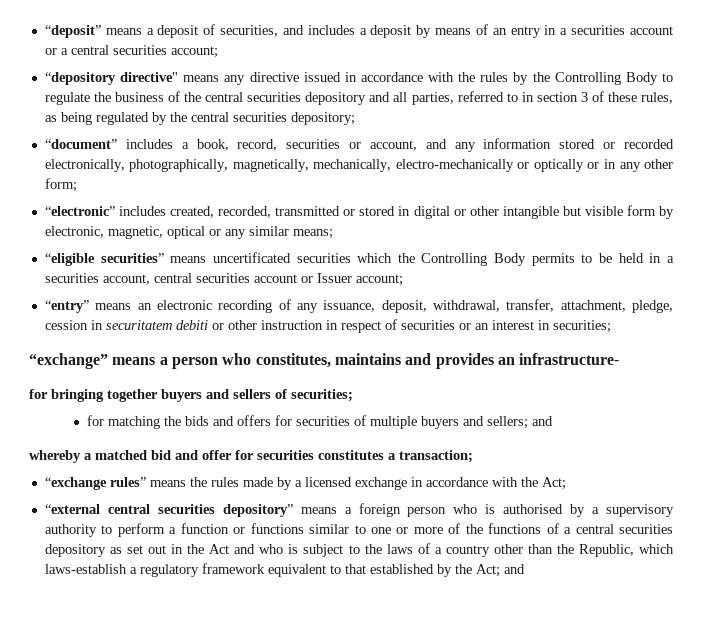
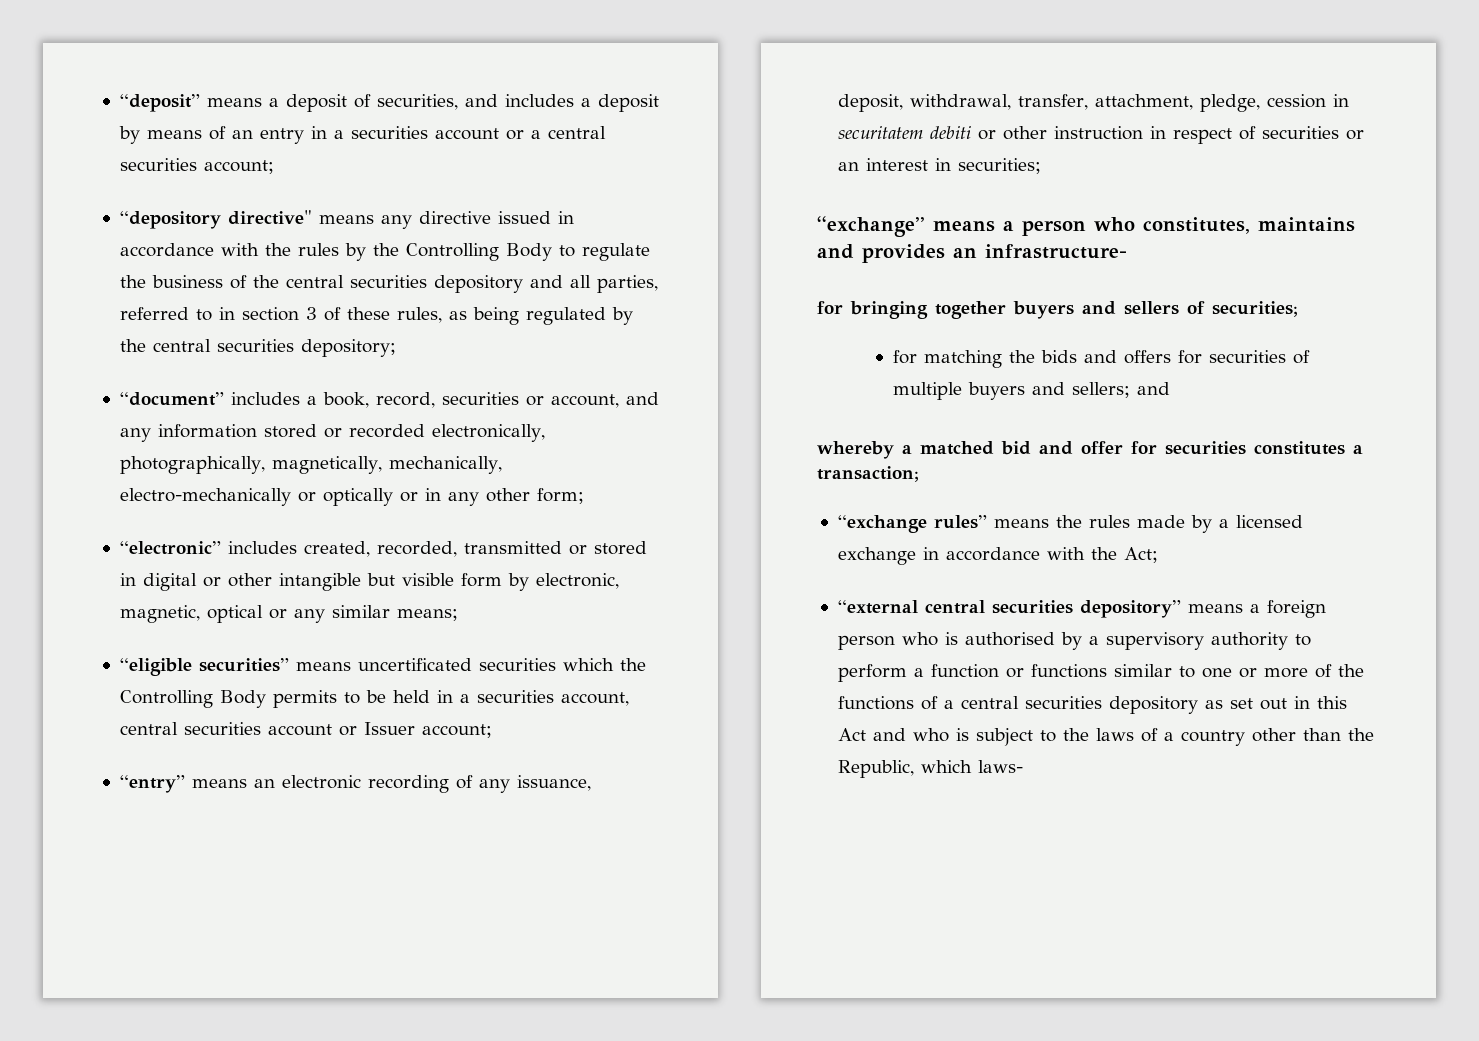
- “external central securities depository” means a foreign person who is authorised by a supervisory authority to perform a function or functions similar to one or more of the functions of a central securities depository as set out in the Act and who is subject to the laws of a country other than the Republic, which laws-establish a regulatory framework equivalent to that established by the Act; and
+ “external central securities depository” means a foreign person who is authorised by a supervisory authority to perform a function or functions similar to one or more of the functions of a central securities depository as set out in this Act and who is subject to the laws of a country other than the Republic, which laws-

